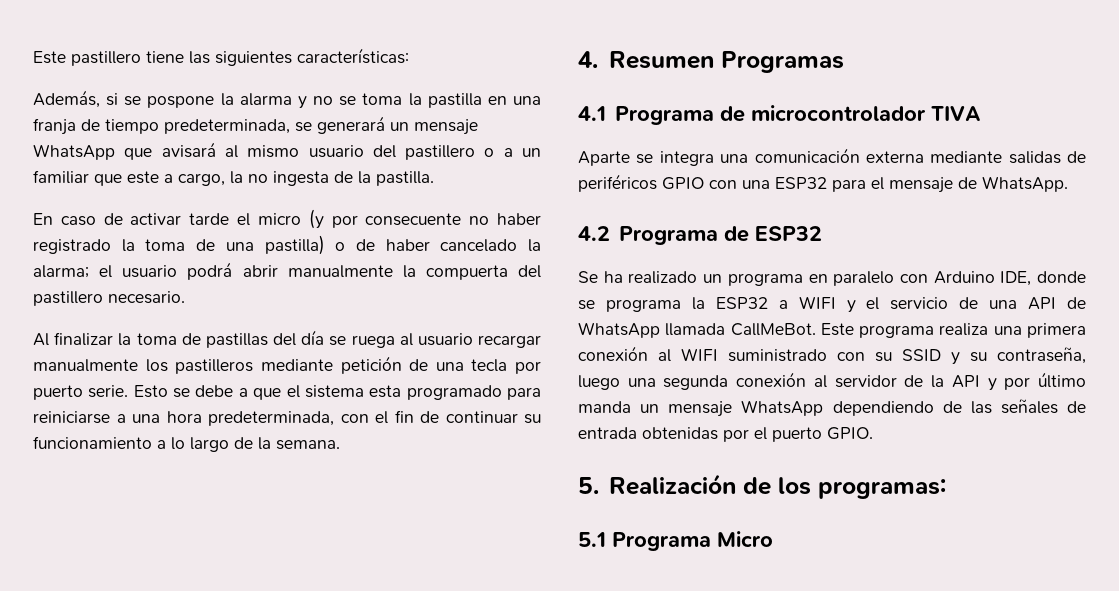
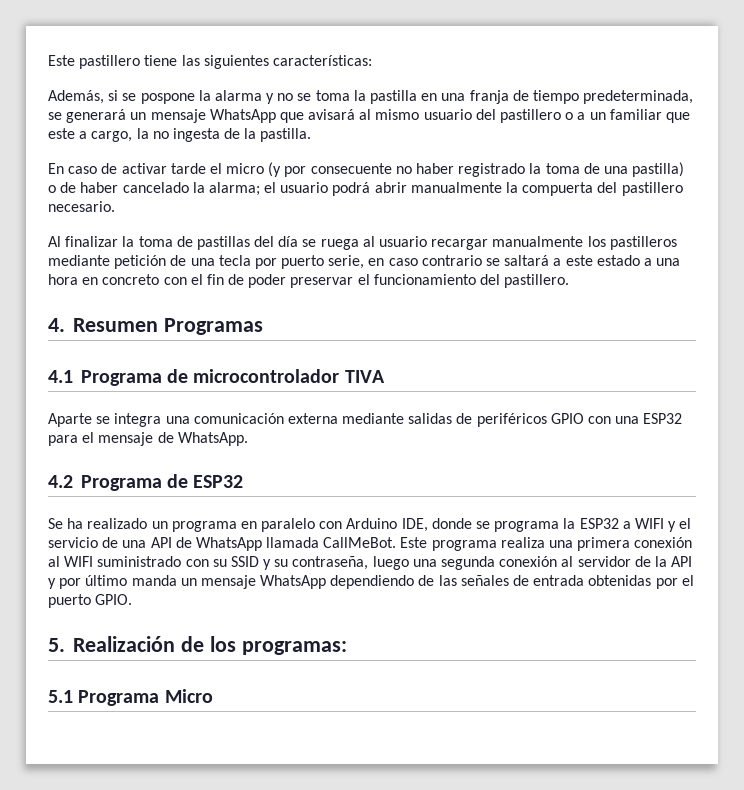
- Al finalizar la toma de pastillas del día se ruega al usuario recargar manualmente los pastilleros mediante petición de una tecla por puerto serie. Esto se debe a que el sistema esta programado para reiniciarse a una hora predeterminada, con el fin de continuar su funcionamiento a lo largo de la semana.
+ Al finalizar la toma de pastillas del día se ruega al usuario recargar manualmente los pastilleros mediante petición de una tecla por puerto serie, en caso contrario se saltará a este estado a una hora en concreto con el fin de poder preservar el funcionamiento del pastillero.

